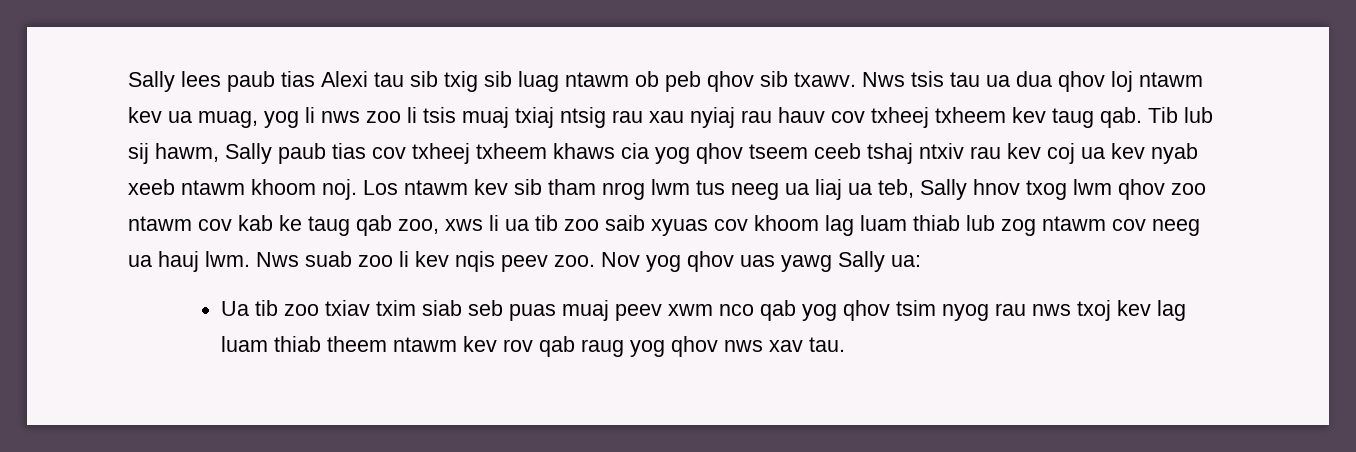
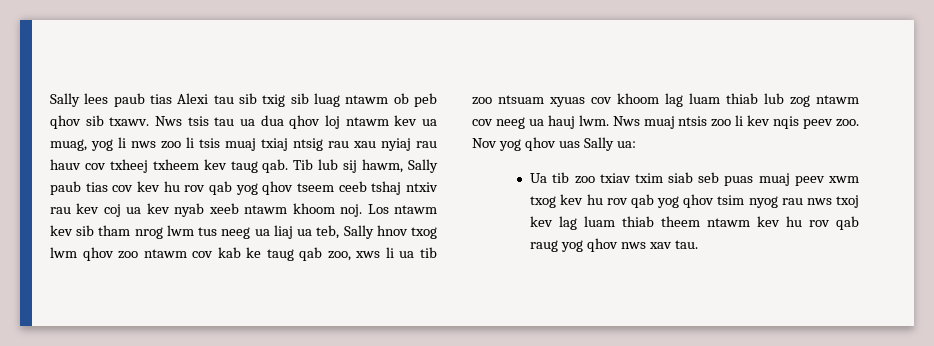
- Tib lub sij hawm, Sally paub tias cov txheej txheem khaws cia yog qhov tseem ceeb tshaj ntxiv rau kev coj ua kev nyab xeeb ntawm khoom noj.
+ Tib lub sij hawm, Sally paub tias cov kev hu rov qab yog qhov tseem ceeb tshaj ntxiv rau kev coj ua kev nyab xeeb ntawm khoom noj.
- Los ntawm kev sib tham nrog lwm tus neeg ua liaj ua teb, Sally hnov txog lwm qhov zoo ntawm cov kab ke taug qab zoo, xws li ua tib zoo saib xyuas cov khoom lag luam thiab lub zog ntawm cov neeg ua hauj lwm.
+ Los ntawm kev sib tham nrog lwm tus neeg ua liaj ua teb, Sally hnov txog lwm qhov zoo ntawm cov kab ke taug qab zoo, xws li ua tib zoo ntsuam xyuas cov khoom lag luam thiab lub zog ntawm cov neeg ua hauj lwm.
- Nws suab zoo li kev nqis peev zoo.
+ Nws muaj ntsis zoo li kev nqis peev zoo.
- Nov yog qhov uas yawg Sally ua:
+ Nov yog qhov uas Sally ua:
- Ua tib zoo txiav txim siab seb puas muaj peev xwm nco qab yog qhov tsim nyog rau nws txoj kev lag luam thiab theem ntawm kev rov qab raug yog qhov nws xav tau.
+ Ua tib zoo txiav txim siab seb puas muaj peev xwm txog kev hu rov qab yog qhov tsim nyog rau nws txoj kev lag luam thiab theem ntawm kev hu rov qab raug yog qhov nws xav tau.

